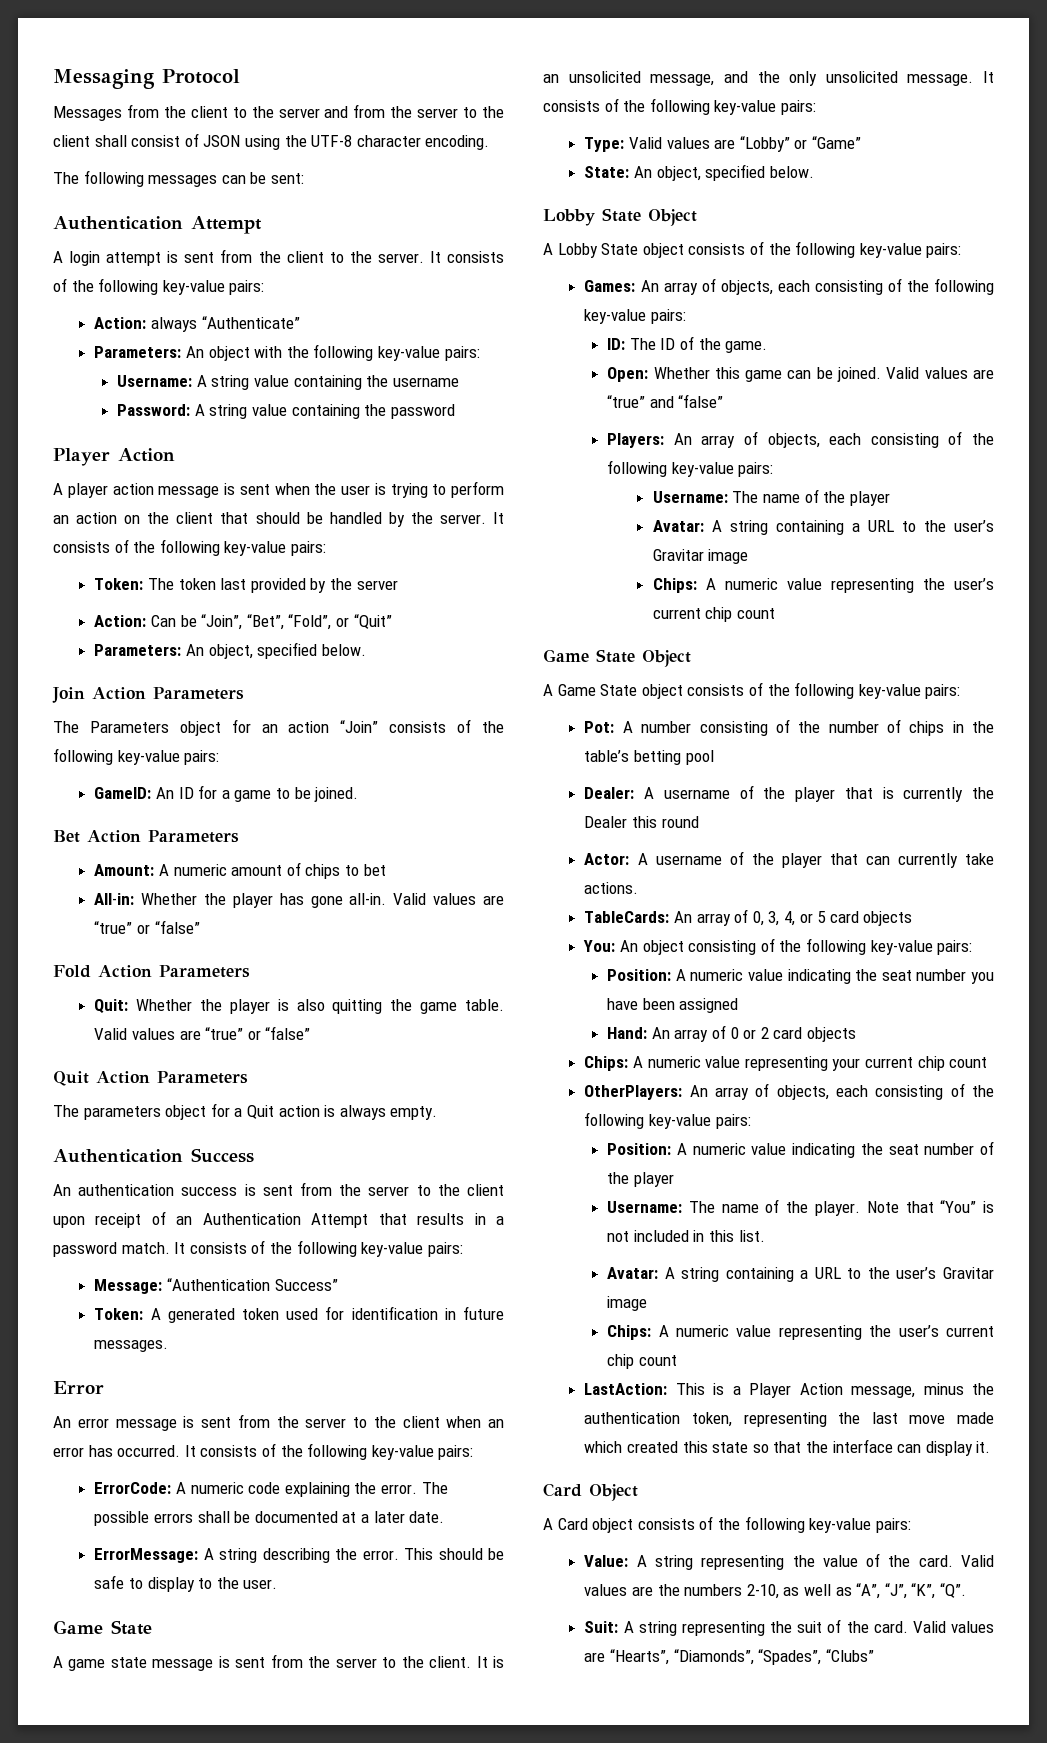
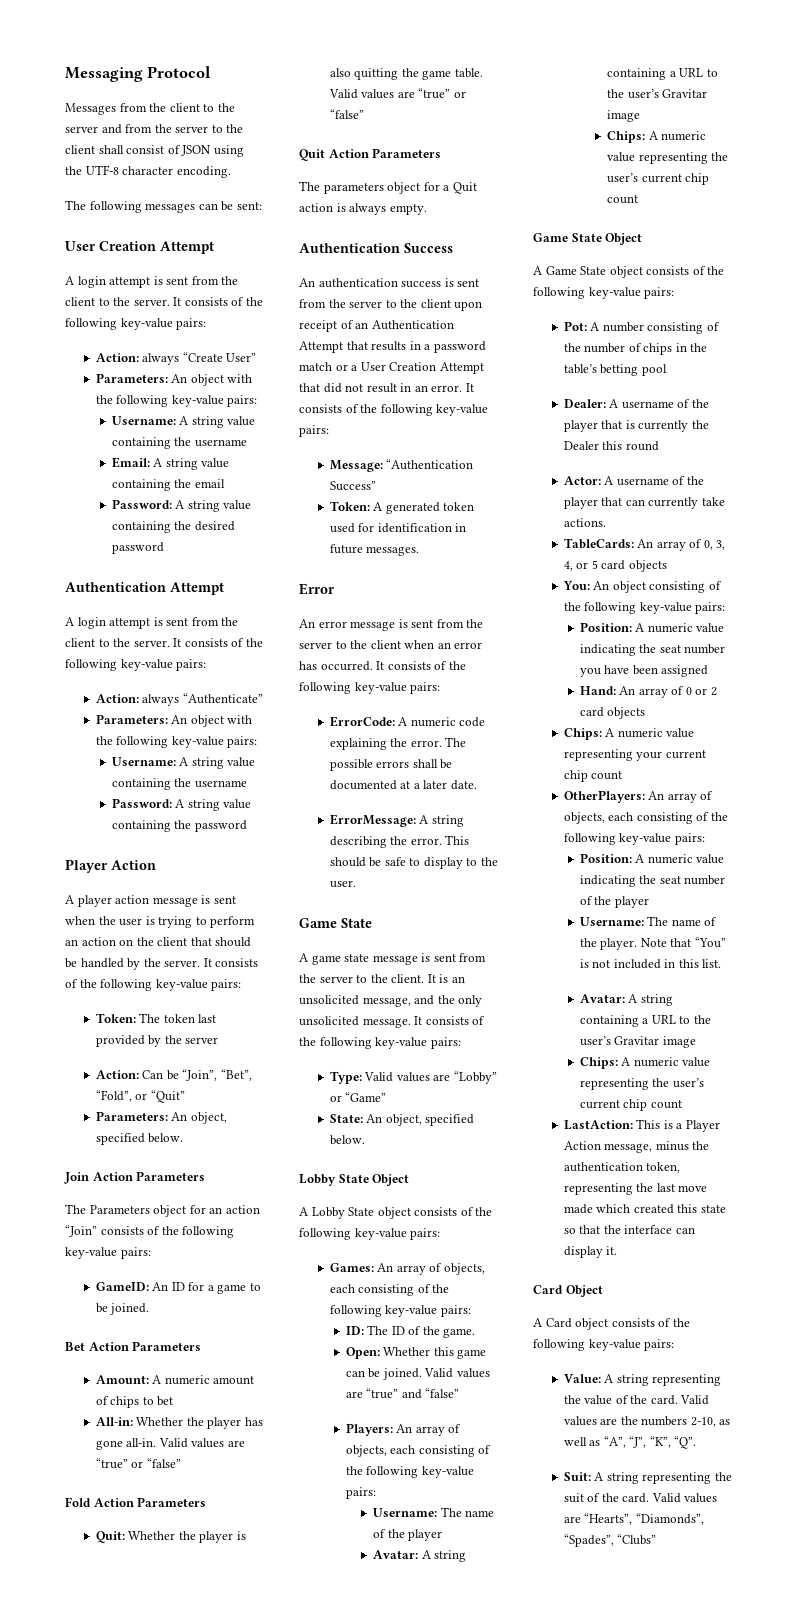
  The following messages can be sent:
+ User Creation Attempt
+ A login attempt is sent from the client to the server. It consists of the following key-value pairs:
+ Action: always “Create User”
+ Parameters: An object with the following key-value pairs:
+ Username: A string value containing the username
+ Email: A string value containing the email
+ Password: A string value containing the desired password
- An authentication success is sent from the server to the client upon receipt of an Authentication Attempt that results in a password match.
+ An authentication success is sent from the server to the client upon receipt of an Authentication Attempt that results in a password match or a User Creation Attempt that did not result in an error.

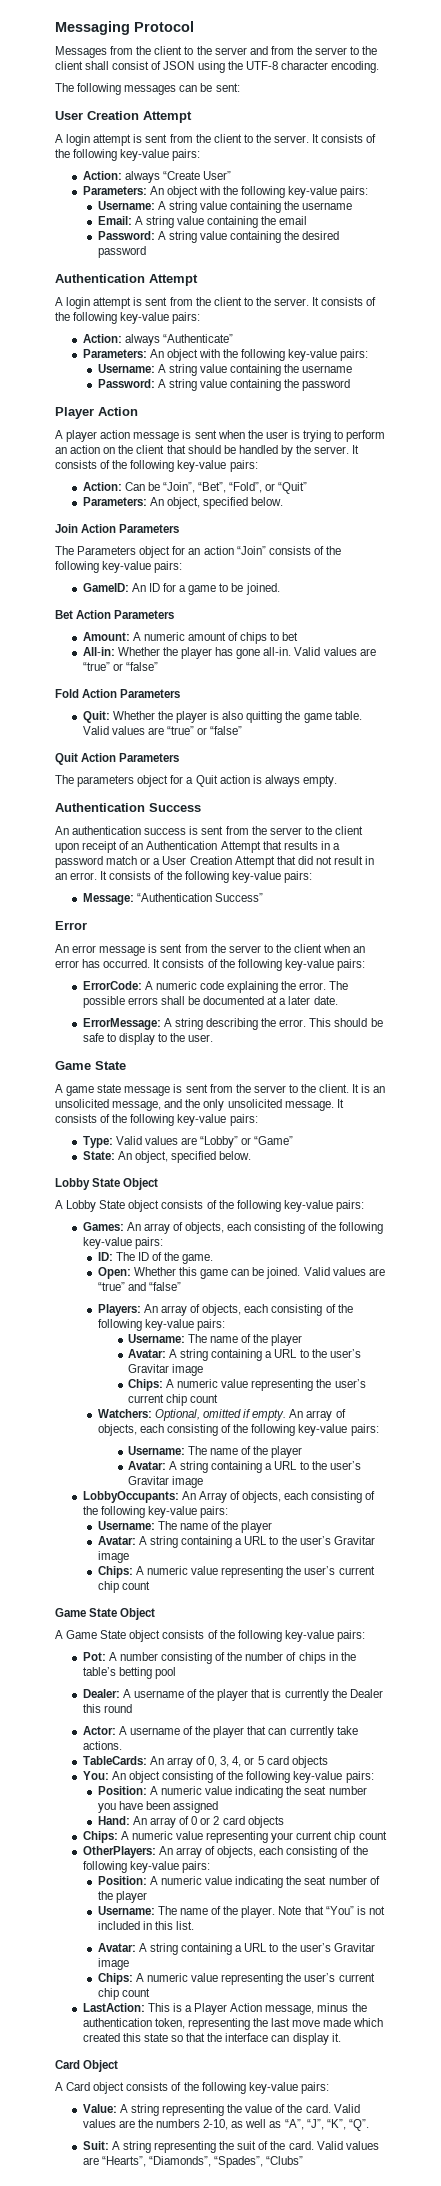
- Token: The token last provided by the server
- Token: A generated token used for identification in future messages.
+ Watchers: Optional, omitted if empty. An array of objects, each consisting of the following key-value pairs:
+ Username: The name of the player
+ Avatar: A string containing a URL to the user’s Gravitar image
+ LobbyOccupants: An Array of objects, each consisting of the following key-value pairs:
+ Username: The name of the player
+ Avatar: A string containing a URL to the user’s Gravitar image
+ Chips: A numeric value representing the user’s current chip count

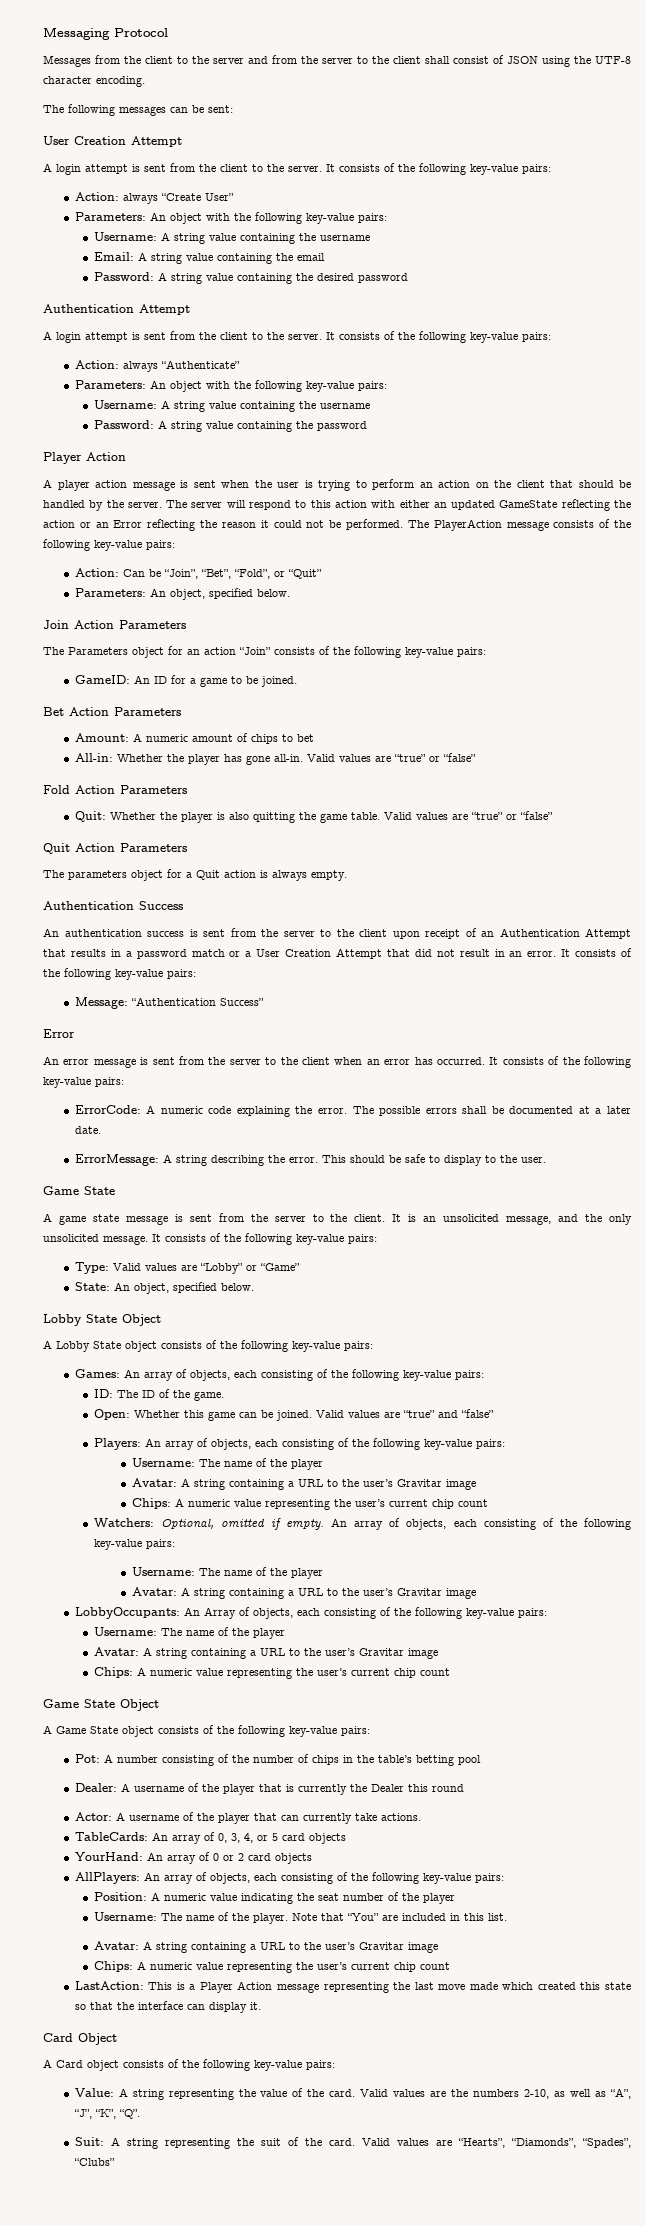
- A player action message is sent when the user is trying to perform an action on the client that should be handled by the server. It consists of the following key-value pairs:
+ A player action message is sent when the user is trying to perform an action on the client that should be handled by the server. The server will respond to this action with either an updated GameState reflecting the action or an Error reflecting the reason it could not be performed. The PlayerAction message consists of the following key-value pairs:
- You: An object consisting of the following key-value pairs:
- Position: A numeric value indicating the seat number you have been assigned
- Hand: An array of 0 or 2 card objects
+ YourHand: An array of 0 or 2 card objects
- Chips: A numeric value representing your current chip count
- OtherPlayers: An array of objects, each consisting of the following key-value pairs:
+ AllPlayers: An array of objects, each consisting of the following key-value pairs:
- Note that “You” is not included in this list.
+ Note that “You” are included in this list.
- LastAction: This is a Player Action message, minus the authentication token, representing the last move made which created this state so that the interface can display it.
+ LastAction: This is a Player Action message representing the last move made which created this state so that the interface can display it.

